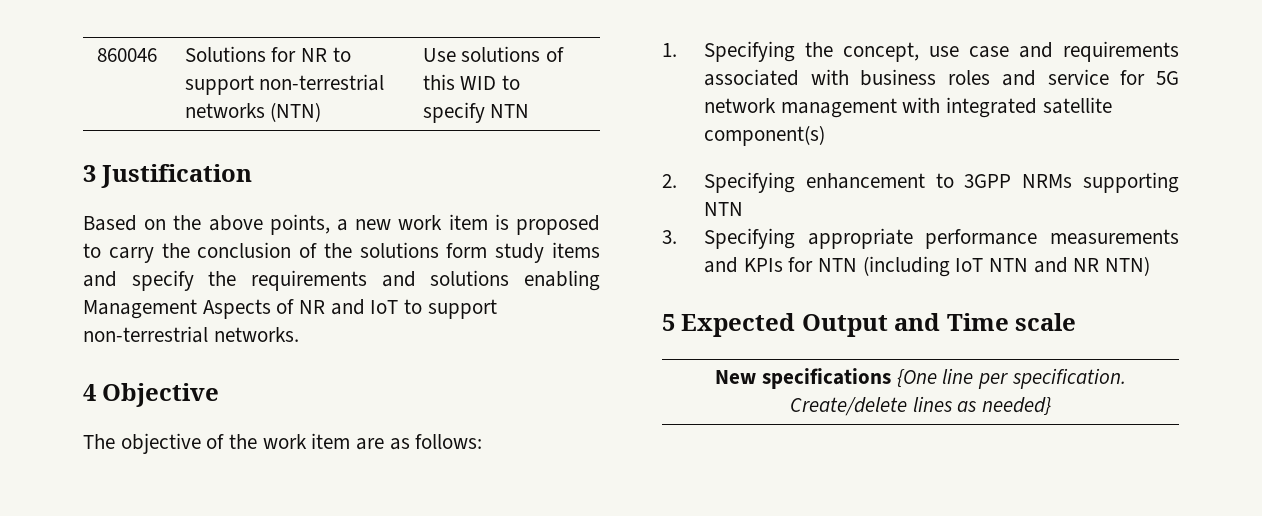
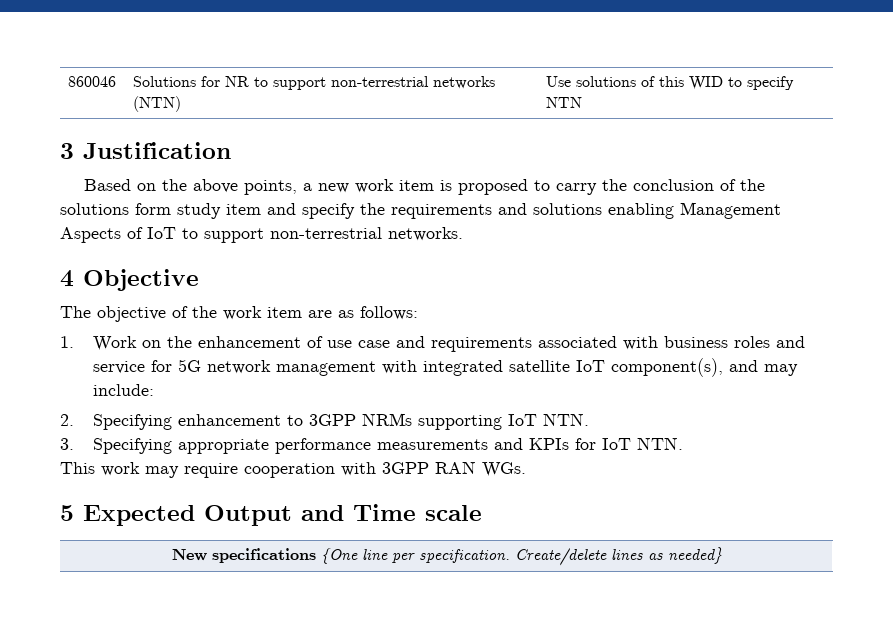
- Based on the above points, a new work item is proposed to carry the conclusion of the solutions form study items and specify the requirements and solutions enabling Management Aspects of NR and IoT to support non-terrestrial networks.
+ Based on the above points, a new work item is proposed to carry the conclusion of the solutions form study item and specify the requirements and solutions enabling Management Aspects of IoT to support non-terrestrial networks.
- 1. Specifying the concept, use case and requirements associated with business roles and service for 5G network management with integrated satellite component(s)
+ 1. Work on the enhancement of use case and requirements associated with business roles and service for 5G network management with integrated satellite IoT component(s), and may include:
- 2. Specifying enhancement to 3GPP NRMs supporting NTN
+ 2. Specifying enhancement to 3GPP NRMs supporting IoT NTN.
- 3. Specifying appropriate performance measurements and KPIs for NTN (including IoT NTN and NR NTN)
+ 3. Specifying appropriate performance measurements and KPIs for IoT NTN.
+ This work may require cooperation with 3GPP RAN WGs.

